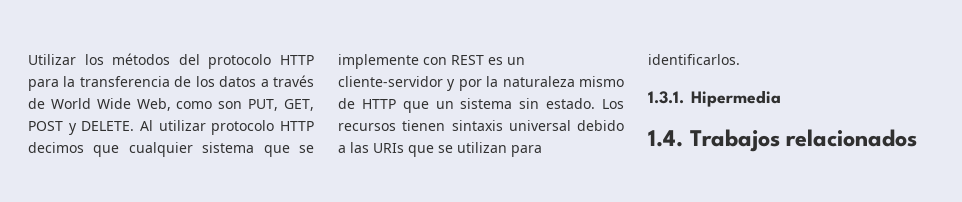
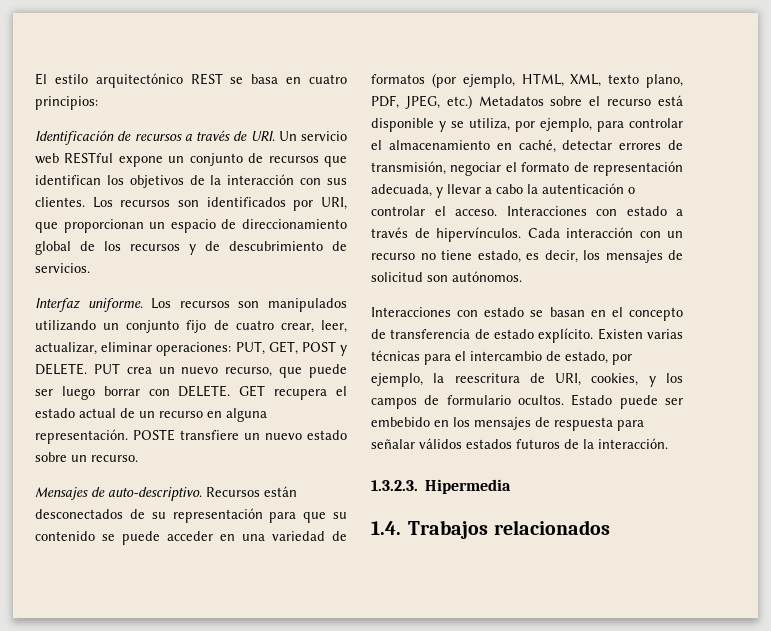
- Utilizar los métodos del protocolo HTTP para la transferencia de los datos a través de World Wide Web, como son PUT, GET, POST y DELETE.
+ El estilo arquitectónico REST se basa en cuatro principios:
+ Identificación de recursos a través de URI. Un servicio web RESTful expone un conjunto de recursos que identifican los objetivos de la interacción con sus clientes. Los recursos son identificados por URI, que proporcionan un espacio de direccionamiento global de los recursos y de descubrimiento de servicios.
+ Interfaz uniforme. Los recursos son manipulados utilizando un conjunto fijo de cuatro crear, leer, actualizar, eliminar operaciones: PUT, GET, POST y DELETE.
- Al utilizar protocolo HTTP decimos que cualquier sistema que se implemente con REST es un cliente-servidor y por la naturaleza mismo de HTTP que un sistema sin estado. Los recursos tienen sintaxis universal debido a las URIs que se utilizan para identificarlos.
- 1.3.1. Hipermedia
+ PUT crea un nuevo recurso, que puede ser luego borrar con DELETE. GET recupera el estado actual de un recurso en alguna representación. POSTE transfiere un nuevo estado sobre un recurso.
+ Mensajes de auto-descriptivo. Recursos están desconectados de su representación para que su contenido se puede acceder en una variedad de formatos (por ejemplo, HTML, XML, texto plano, PDF, JPEG, etc.) Metadatos sobre el recurso está disponible y se utiliza, por ejemplo, para controlar el almacenamiento en caché, detectar errores de transmisión, negociar el formato de representación adecuada, y llevar a cabo la autenticación o controlar el acceso. Interacciones con estado a través de hipervínculos. Cada interacción con un recurso no tiene estado, es decir, los mensajes de solicitud son autónomos.
+ Interacciones con estado se basan en el concepto de transferencia de estado explícito. Existen varias técnicas para el intercambio de estado, por ejemplo, la reescritura de URI, cookies, y los campos de formulario ocultos. Estado puede ser embebido en los mensajes de respuesta para señalar válidos estados futuros de la interacción.
+ 1.3.2.3. Hipermedia

